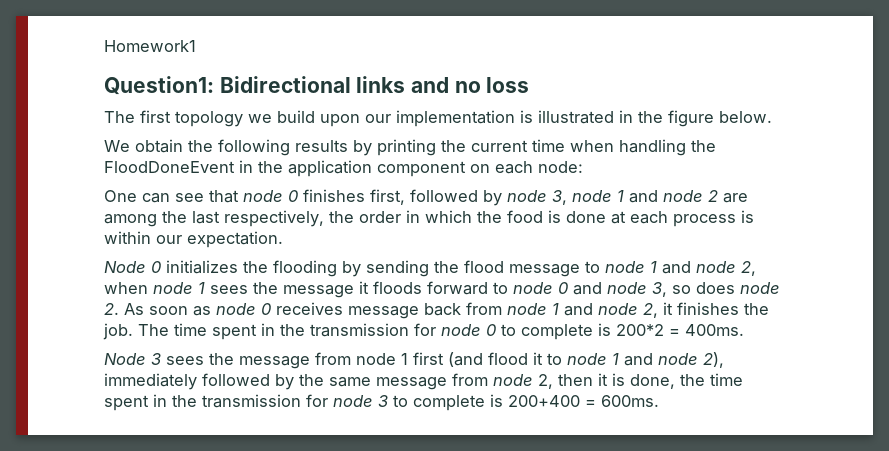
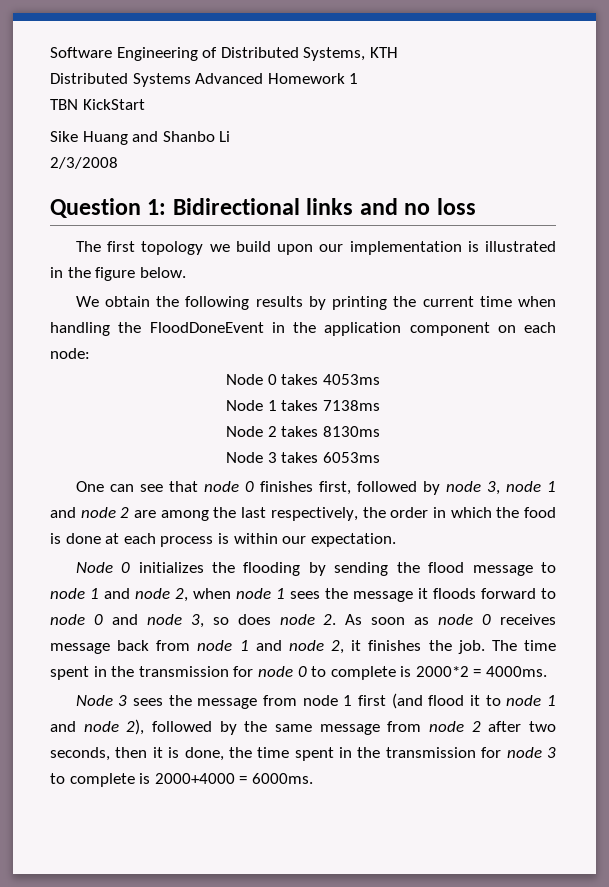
- Homework1
- Question1: Bidirectional links and no loss
+ Software Engineering of Distributed Systems, KTH
+ Distributed Systems Advanced Homework 1
+ TBN KickStart
+ Sike Huang and Shanbo Li
+ 2/3/2008
+ Question 1: Bidirectional links and no loss
+ Node 0 takes 4053ms
+ Node 1 takes 7138ms
+ Node 2 takes 8130ms
+ Node 3 takes 6053ms
- The time spent in the transmission for node 0 to complete is 200*2 = 400ms.
+ The time spent in the transmission for node 0 to complete is 2000*2 = 4000ms.
- Node 3 sees the message from node 1 first (and flood it to node 1 and node 2), immediately followed by the same message from node 2, then it is done, the time spent in the transmission for node 3 to complete is 200+400 = 600ms.
+ Node 3 sees the message from node 1 first (and flood it to node 1 and node 2), followed by the same message from node 2 after two seconds, then it is done, the time spent in the transmission for node 3 to complete is 2000+4000 = 6000ms.

